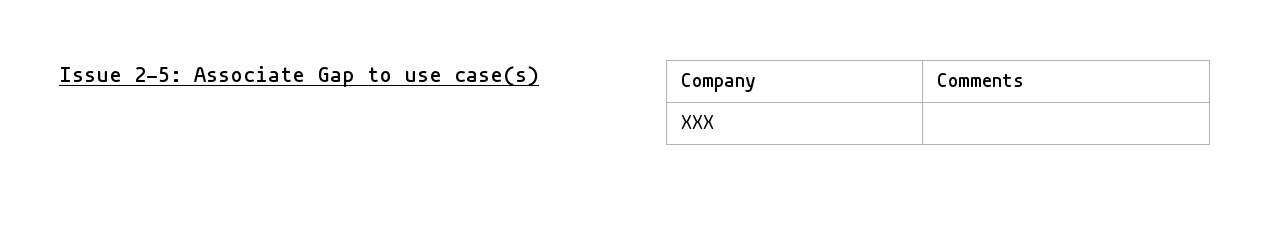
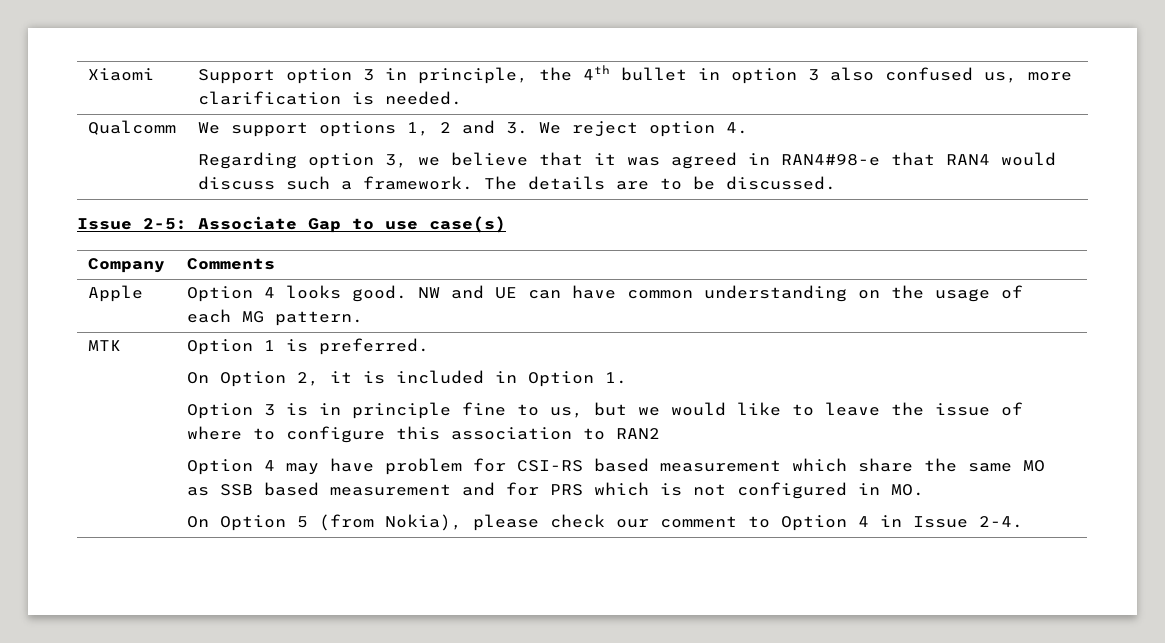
+ Xiaomi | Support option 3 in principle, the 4th bullet in option 3 also confused us, more clarification is needed.
+ Qualcomm | We support options 1, 2 and 3. We reject option 4.
+ Regarding option 3, we believe that it was agreed in RAN4#98-e that RAN4 would discuss such a framework. The details are to be discussed.
- XXX |
+ Apple | Option 4 looks good. NW and UE can have common understanding on the usage of each MG pattern.
+ MTK | Option 1 is preferred.
+ On Option 2, it is included in Option 1.
+ Option 3 is in principle fine to us, but we would like to leave the issue of where to configure this association to RAN2
+ Option 4 may have problem for CSI-RS based measurement which share the same MO as SSB based measurement and for PRS which is not configured in MO.
+ On Option 5 (from Nokia), please check our comment to Option 4 in Issue 2-4.

